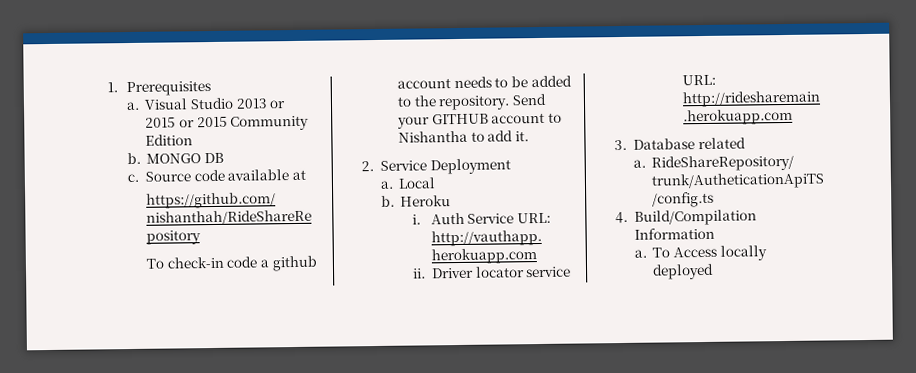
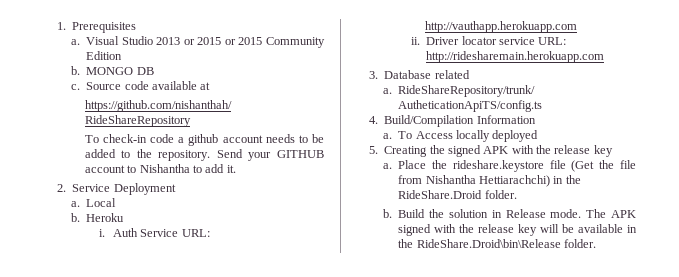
+ 5. Creating the signed APK with the release key
+ a. Place the rideshare.keystore file (Get the file from Nishantha Hettiarachchi) in the RideShare.Droid folder.
+ b. Build the solution in Release mode. The APK signed with the release key will be available in the RideShare.Droid\bin\Release folder.

